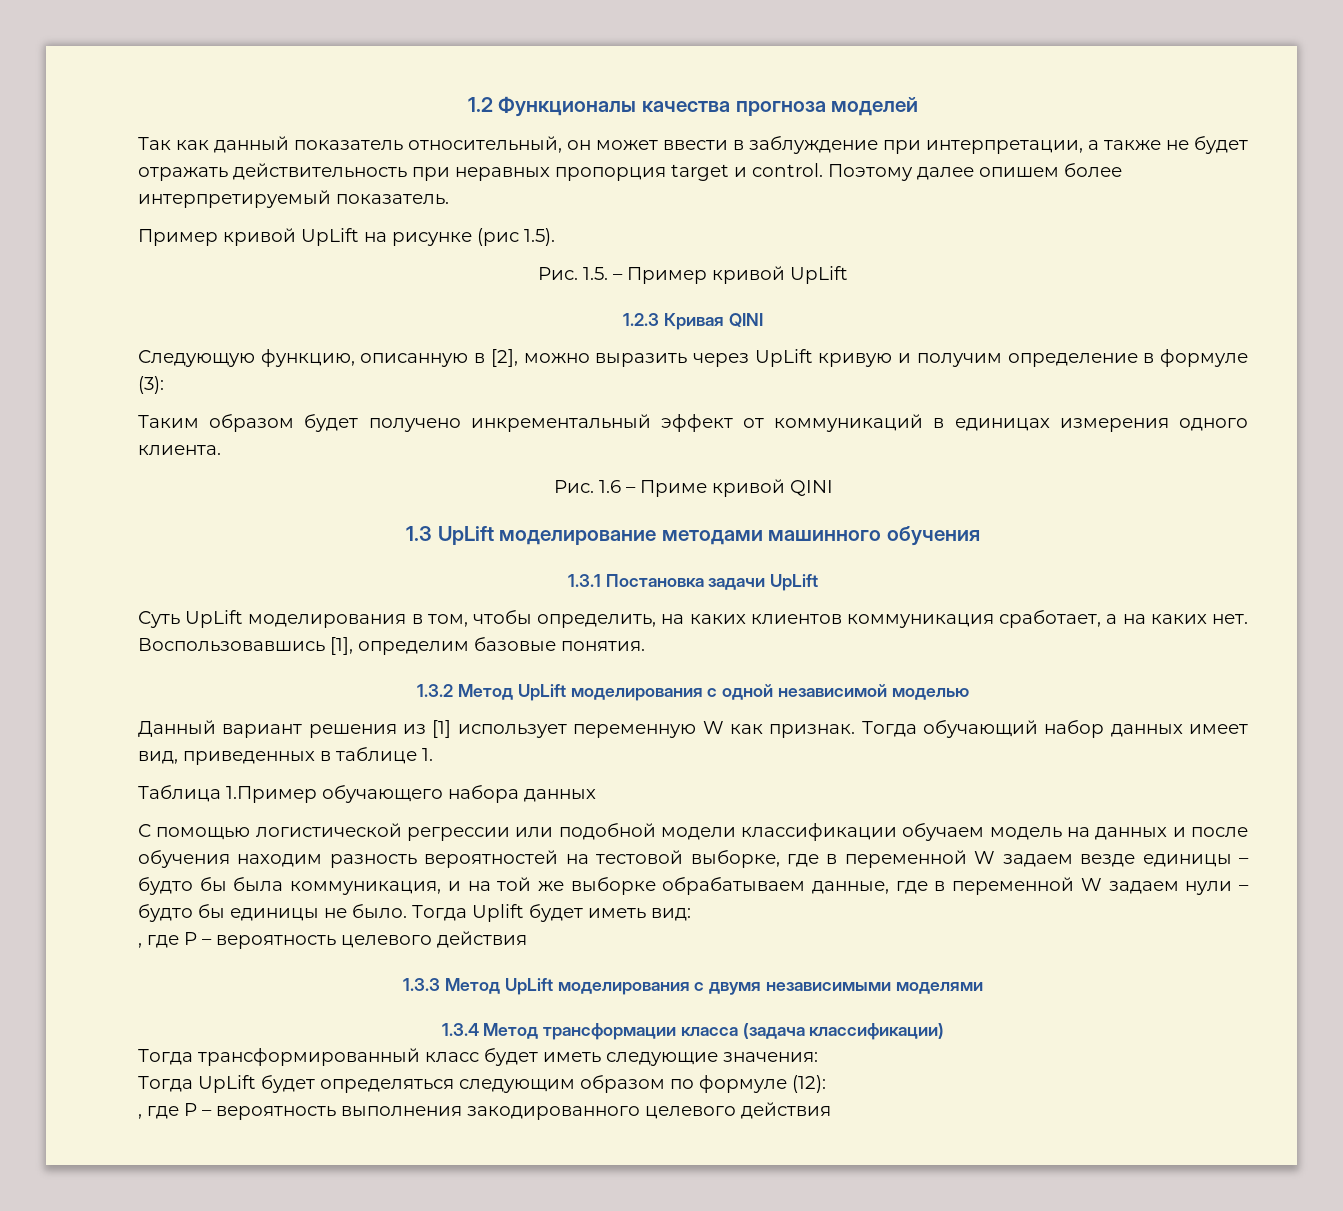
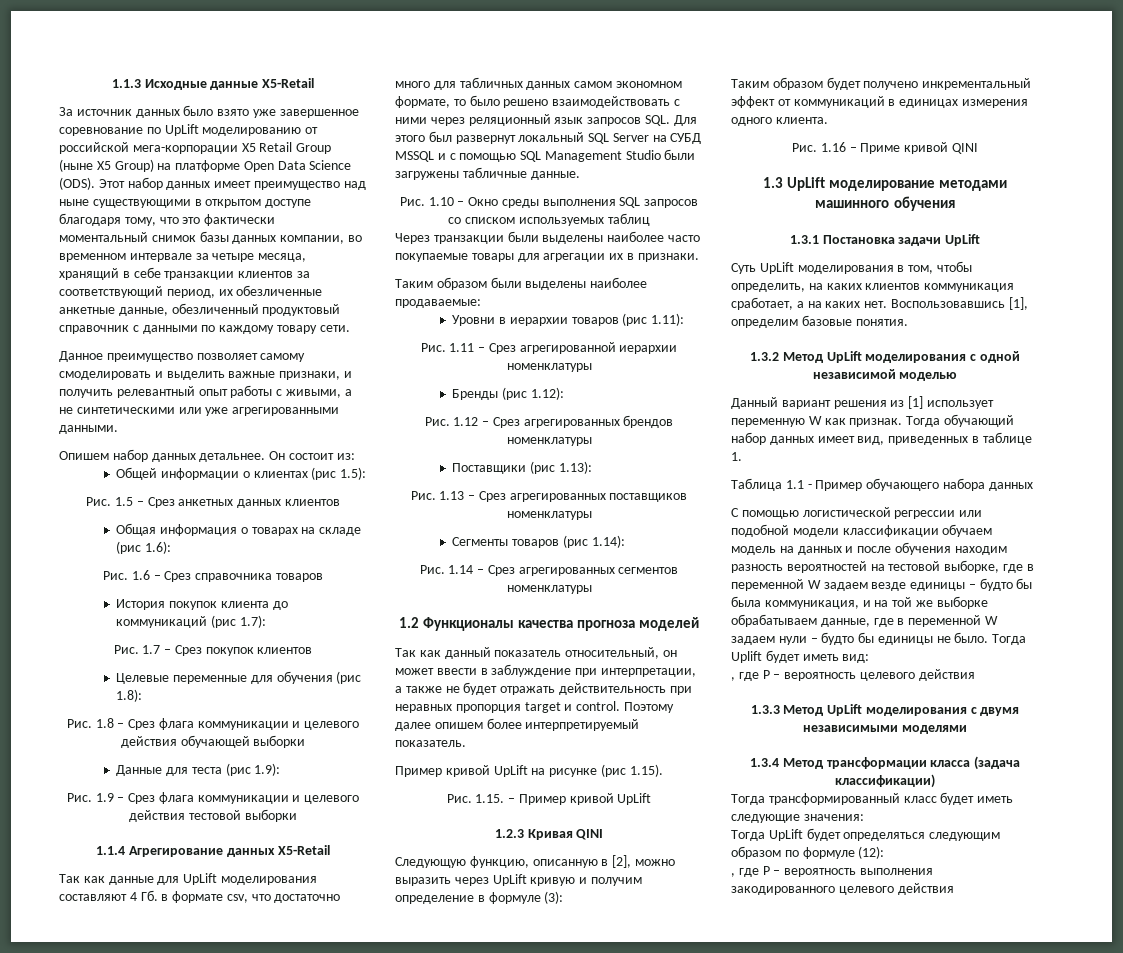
+ 1.1.3 Исходные данные X5-Retail
+ За источник данных было взято уже завершенное соревнование по UpLift моделированию от российской мега-корпорации X5 Retail Group (ныне X5 Group) на платформе Open Data Science (ODS). Этот набор данных имеет преимущество над ныне существующими в открытом доступе благодаря тому, что это фактически моментальный снимок базы данных компании, во временном интервале за четыре месяца, хранящий в себе транзакции клиентов за соответствующий период, их обезличенные анкетные данные, обезличенный продуктовый справочник с данными по каждому товару сети.
+ Данное преимущество позволяет самому смоделировать и выделить важные признаки, и получить релевантный опыт работы с живыми, а не синтетическими или уже агрегированными данными.
+ Опишем набор данных детальнее. Он состоит из:
+ Общей информации о клиентах (рис 1.5):
+ Рис. 1.5 – Срез анкетных данных клиентов
+ Общая информация о товарах на складе (рис 1.6):
+ Рис. 1.6 – Срез справочника товаров
+ История покупок клиента до коммуникаций (рис 1.7):
+ Рис. 1.7 – Срез покупок клиентов
+ Целевые переменные для обучения (рис 1.8):
+ Рис. 1.8 – Срез флага коммуникации и целевого действия обучающей выборки
+ Данные для теста (рис 1.9):
+ Рис. 1.9 – Срез флага коммуникации и целевого действия тестовой выборки
+ 1.1.4 Агрегирование данных X5-Retail
+ Так как данные для UpLift моделирования составляют 4 Гб. в формате csv, что достаточно много для табличных данных самом экономном формате, то было решено взаимодействовать с ними через реляционный язык запросов SQL. Для этого был развернут локальный SQL Server на СУБД MSSQL и с помощью SQL Management Studio были загружены табличные данные.
+ Рис. 1.10 – Окно среды выполнения SQL запросов со списком используемых таблиц
+ Через транзакции были выделены наиболее часто покупаемые товары для агрегации их в признаки.
+ Таким образом были выделены наиболее продаваемые:
+ Уровни в иерархии товаров (рис 1.11):
+ Рис. 1.11 – Срез агрегированной иерархии номенклатуры
+ Бренды (рис 1.12):
+ Рис. 1.12 – Срез агрегированных брендов номенклатуры
+ Поставщики (рис 1.13):
+ Рис. 1.13 – Срез агрегированных поставщиков номенклатуры
+ Сегменты товаров (рис 1.14):
+ Рис. 1.14 – Срез агрегированных сегментов номенклатуры
- Пример кривой UpLift на рисунке (рис 1.5).
- Рис. 1.5. – Пример кривой UpLift
+ Пример кривой UpLift на рисунке (рис 1.15).
+ Рис. 1.15. – Пример кривой UpLift
- Рис. 1.6 – Приме кривой QINI
+ Рис. 1.16 – Приме кривой QINI
- Таблица 1.Пример обучающего набора данных
+ Таблица 1.1 - Пример обучающего набора данных

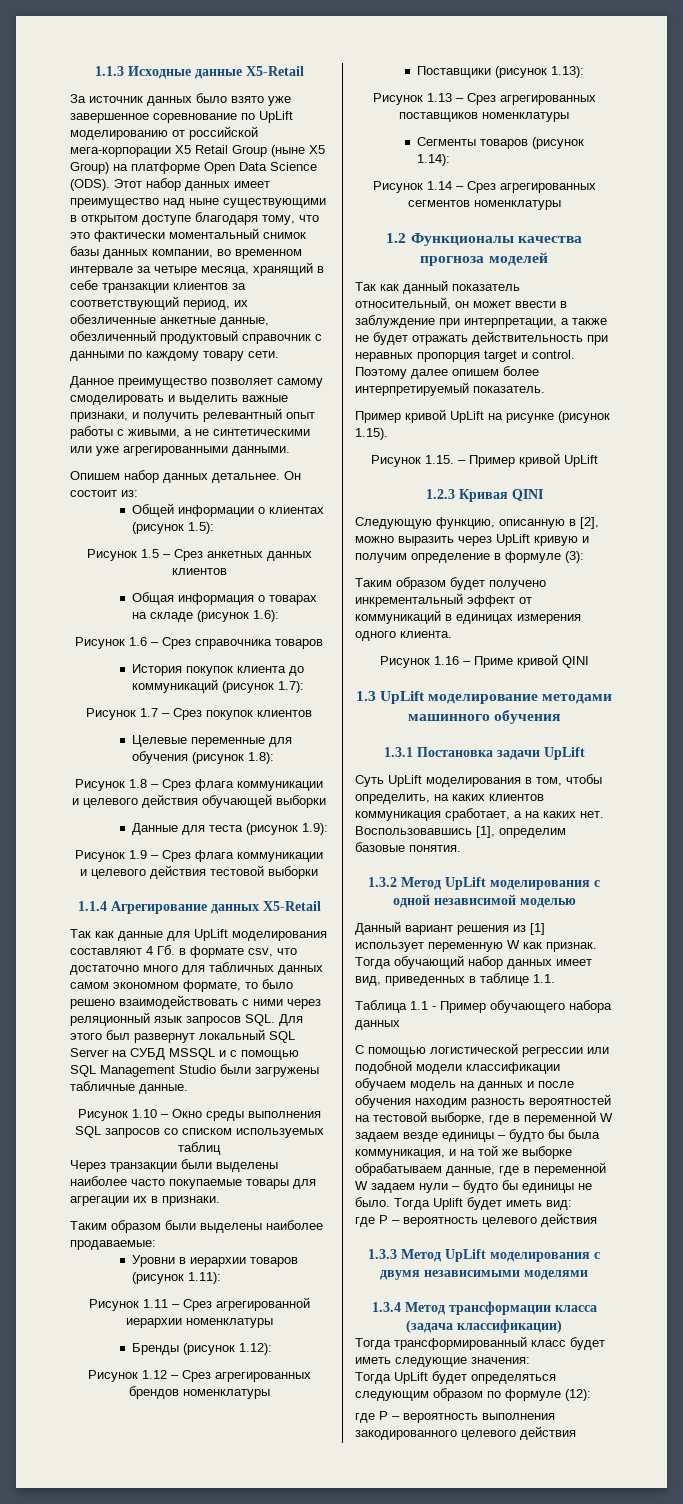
- Общей информации о клиентах (рис 1.5):
+ Общей информации о клиентах (рисунок 1.5):
- Рис. 1.5 – Срез анкетных данных клиентов
+ Рисунок 1.5 – Срез анкетных данных клиентов
- Общая информация о товарах на складе (рис 1.6):
+ Общая информация о товарах на складе (рисунок 1.6):
- Рис. 1.6 – Срез справочника товаров
+ Рисунок 1.6 – Срез справочника товаров
- История покупок клиента до коммуникаций (рис 1.7):
+ История покупок клиента до коммуникаций (рисунок 1.7):
- Рис. 1.7 – Срез покупок клиентов
+ Рисунок 1.7 – Срез покупок клиентов
- Целевые переменные для обучения (рис 1.8):
+ Целевые переменные для обучения (рисунок 1.8):
- Рис. 1.8 – Срез флага коммуникации и целевого действия обучающей выборки
+ Рисунок 1.8 – Срез флага коммуникации и целевого действия обучающей выборки
- Данные для теста (рис 1.9):
+ Данные для теста (рисунок 1.9):
- Рис. 1.9 – Срез флага коммуникации и целевого действия тестовой выборки
+ Рисунок 1.9 – Срез флага коммуникации и целевого действия тестовой выборки
- Рис. 1.10 – Окно среды выполнения SQL запросов со списком используемых таблиц
+ Рисунок 1.10 – Окно среды выполнения SQL запросов со списком используемых таблиц
- Уровни в иерархии товаров (рис 1.11):
+ Уровни в иерархии товаров (рисунок 1.11):
- Рис. 1.11 – Срез агрегированной иерархии номенклатуры
+ Рисунок 1.11 – Срез агрегированной иерархии номенклатуры
- Бренды (рис 1.12):
+ Бренды (рисунок 1.12):
- Рис. 1.12 – Срез агрегированных брендов номенклатуры
+ Рисунок 1.12 – Срез агрегированных брендов номенклатуры
- Поставщики (рис 1.13):
+ Поставщики (рисунок 1.13):
- Рис. 1.13 – Срез агрегированных поставщиков номенклатуры
+ Рисунок 1.13 – Срез агрегированных поставщиков номенклатуры
- Сегменты товаров (рис 1.14):
+ Сегменты товаров (рисунок 1.14):
- Рис. 1.14 – Срез агрегированных сегментов номенклатуры
+ Рисунок 1.14 – Срез агрегированных сегментов номенклатуры
- Пример кривой UpLift на рисунке (рис 1.15).
+ Пример кривой UpLift на рисунке (рисунок 1.15).
- Рис. 1.15. – Пример кривой UpLift
+ Рисунок 1.15. – Пример кривой UpLift
- Рис. 1.16 – Приме кривой QINI
+ Рисунок 1.16 – Приме кривой QINI
- Тогда обучающий набор данных имеет вид, приведенных в таблице 1.
+ Тогда обучающий набор данных имеет вид, приведенных в таблице 1.1.
- , где P – вероятность целевого действия
+ где P – вероятность целевого действия
- , где P – вероятность выполнения закодированного целевого действия
+ где P – вероятность выполнения закодированного целевого действия

